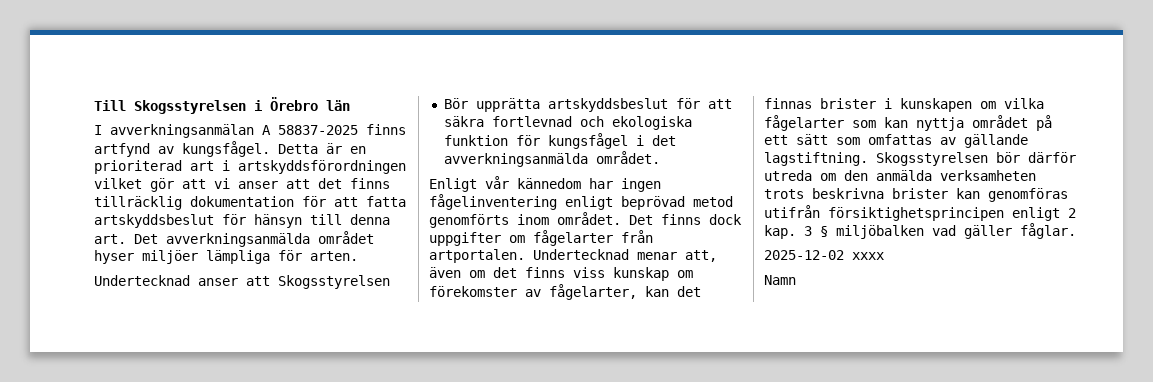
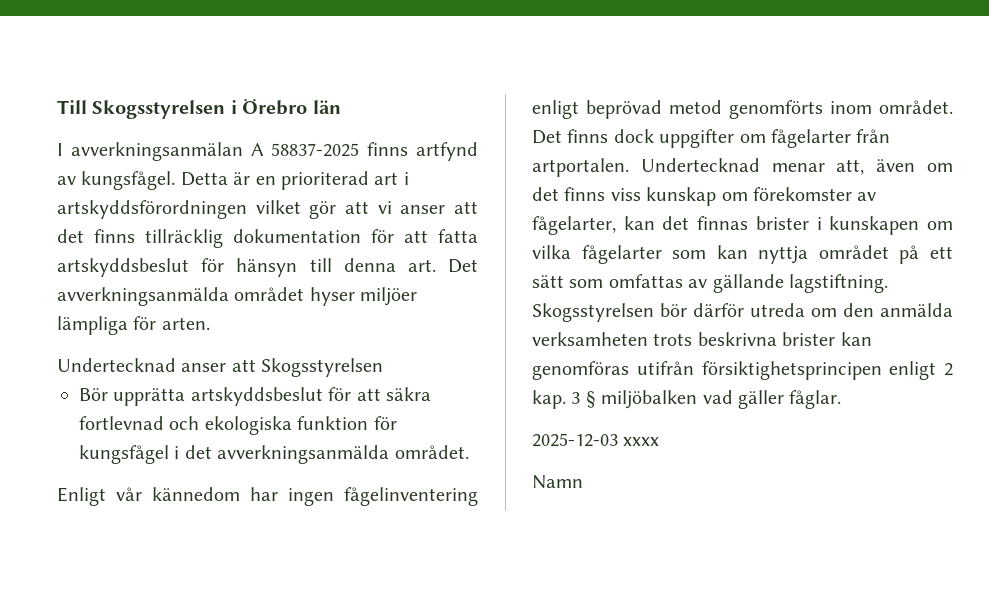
- 2025-12-02 xxxx
+ 2025-12-03 xxxx

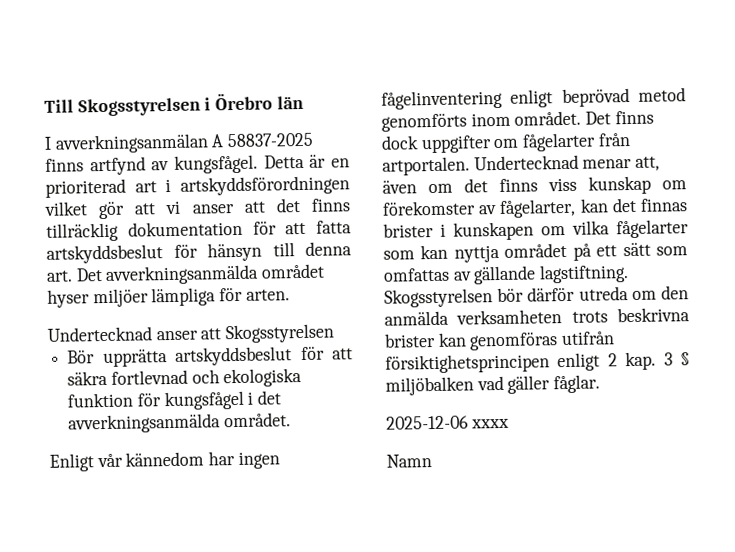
- 2025-12-03 xxxx
+ 2025-12-06 xxxx

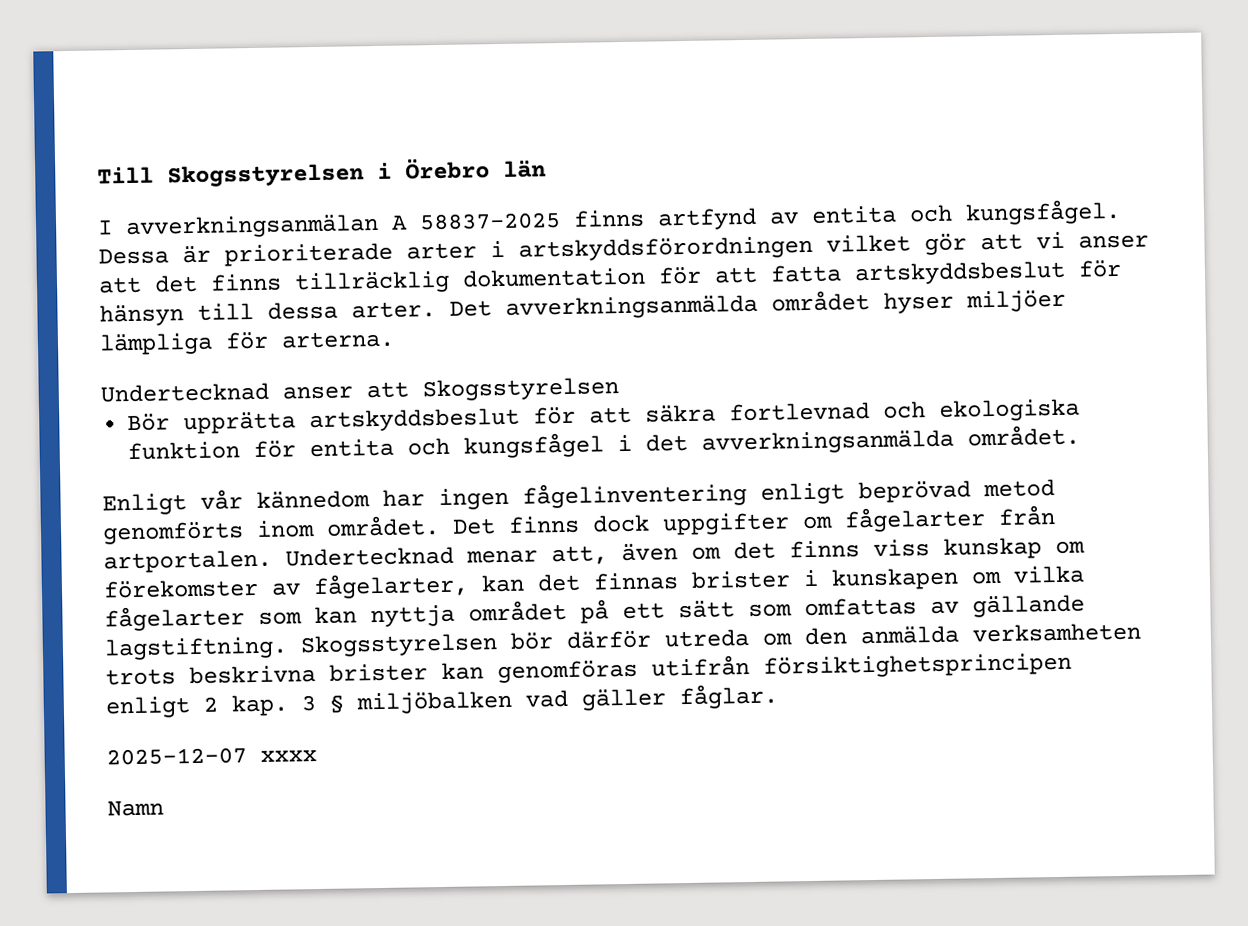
- I avverkningsanmälan A 58837-2025 finns artfynd av kungsfågel. Detta är en prioriterad art i artskyddsförordningen vilket gör att vi anser att det finns tillräcklig dokumentation för att fatta artskyddsbeslut för hänsyn till denna art. Det avverkningsanmälda området hyser miljöer lämpliga för arten.
+ I avverkningsanmälan A 58837-2025 finns artfynd av entita och kungsfågel. Dessa är prioriterade arter i artskyddsförordningen vilket gör att vi anser att det finns tillräcklig dokumentation för att fatta artskyddsbeslut för hänsyn till dessa arter. Det avverkningsanmälda området hyser miljöer lämpliga för arterna.
- Bör upprätta artskyddsbeslut för att säkra fortlevnad och ekologiska funktion för kungsfågel i det avverkningsanmälda området.
+ Bör upprätta artskyddsbeslut för att säkra fortlevnad och ekologiska funktion för entita och kungsfågel i det avverkningsanmälda området.
- 2025-12-06 xxxx
+ 2025-12-07 xxxx

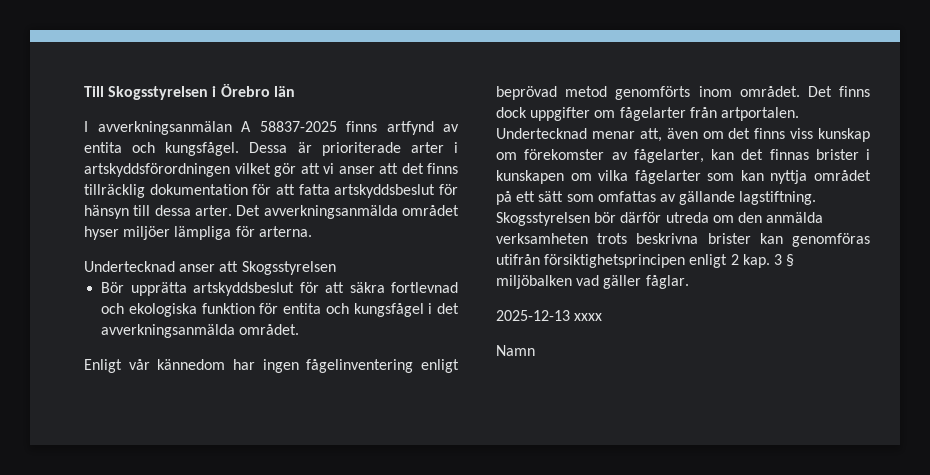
- 2025-12-07 xxxx
+ 2025-12-13 xxxx

